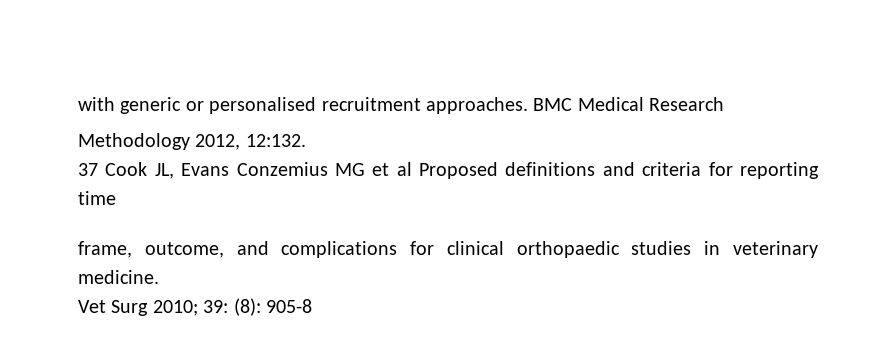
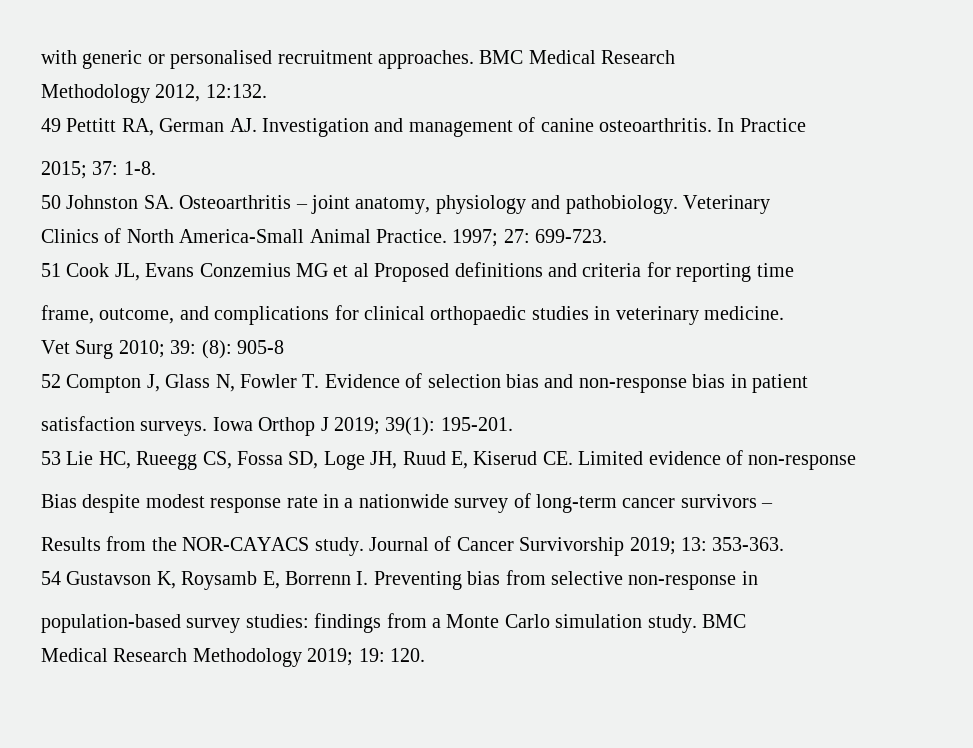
- 37 Cook JL, Evans Conzemius MG et al Proposed definitions and criteria for reporting time
+ 49 Pettitt RA, German AJ. Investigation and management of canine osteoarthritis. In Practice
+ 2015; 37: 1-8.
+ 50 Johnston SA. Osteoarthritis – joint anatomy, physiology and pathobiology. Veterinary
+ Clinics of North America-Small Animal Practice. 1997; 27: 699-723.
+ 51 Cook JL, Evans Conzemius MG et al Proposed definitions and criteria for reporting time
+ 52 Compton J, Glass N, Fowler T. Evidence of selection bias and non-response bias in patient
+ satisfaction surveys. Iowa Orthop J 2019; 39(1): 195-201.
+ 53 Lie HC, Rueegg CS, Fossa SD, Loge JH, Ruud E, Kiserud CE. Limited evidence of non-response
+ Bias despite modest response rate in a nationwide survey of long-term cancer survivors –
+ Results from the NOR-CAYACS study. Journal of Cancer Survivorship 2019; 13: 353-363.
+ 54 Gustavson K, Roysamb E, Borrenn I. Preventing bias from selective non-response in
+ population-based survey studies: findings from a Monte Carlo simulation study. BMC
+ Medical Research Methodology 2019; 19: 120.

